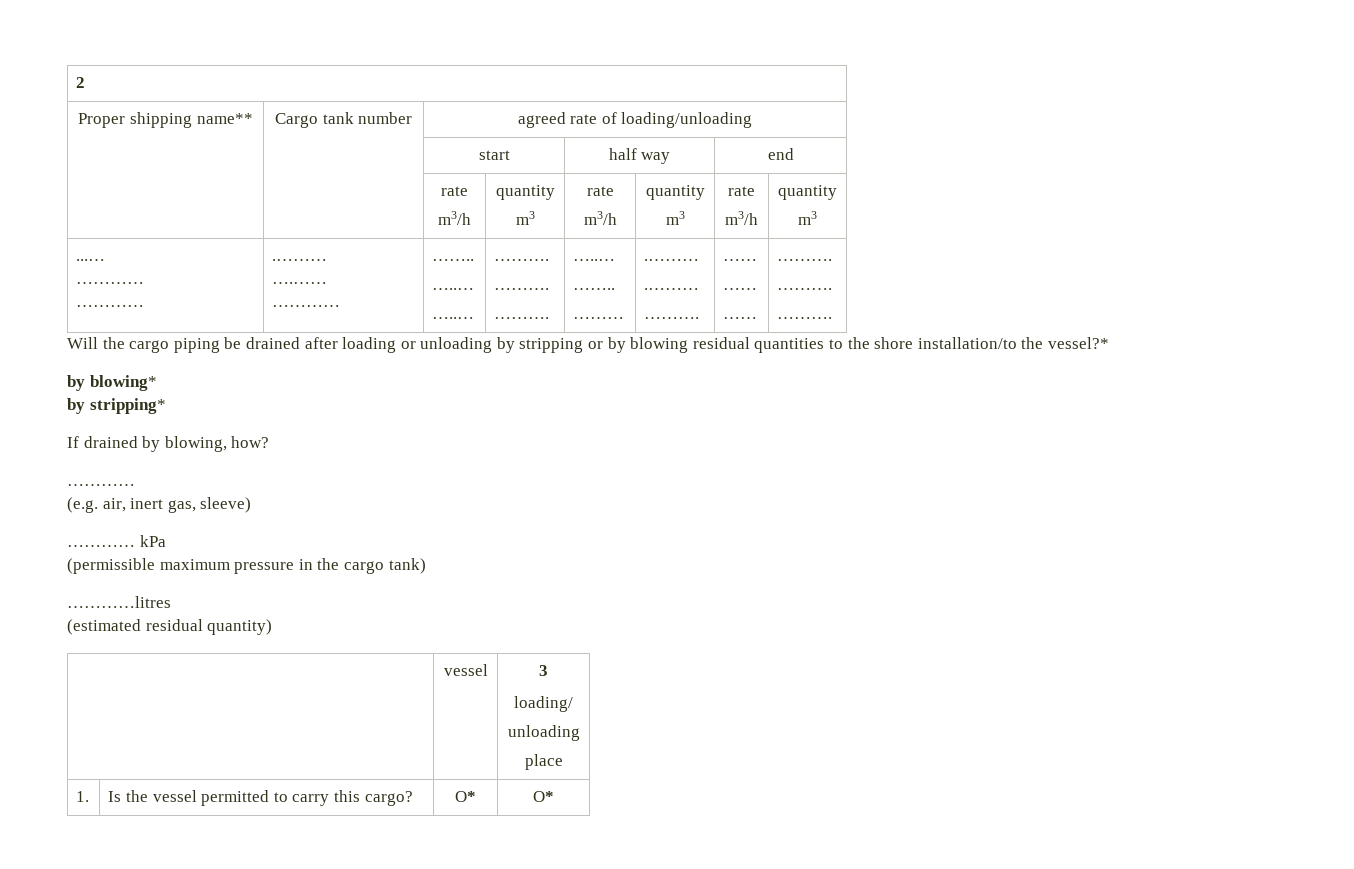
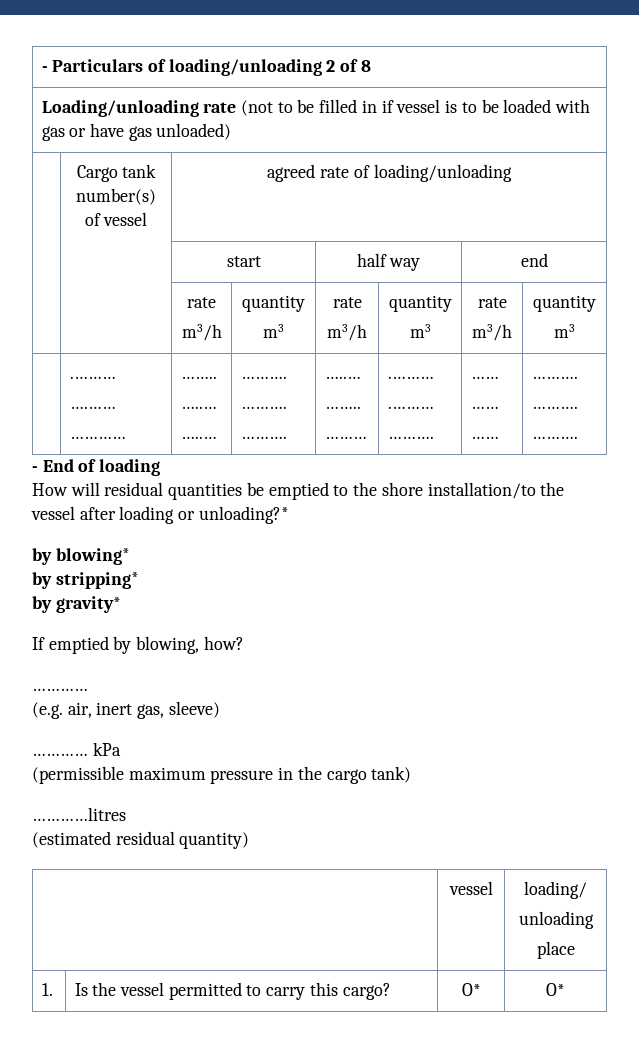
- 2
- Proper shipping name** | Cargo tank number | agreed rate of loading/unloading
+ - Particulars of loading/unloading 2 of 8
+ Loading/unloading rate (not to be filled in if vessel is to be loaded with gas or have gas unloaded)
+ | Cargo tank number(s) of vessel | agreed rate of loading/unloading
  | | rate
  m3/h | quantity
  m3 | rate
  m3/h | quantity
  m3 | rate
  m3/h | quantity
  m3
- ...…
- …………
- ………… | .………
+ | .………
- Will the cargo piping be drained after loading or unloading by stripping or by blowing residual quantities to the shore installation/to the vessel?*
+ - End of loading
+ How will residual quantities be emptied to the shore installation/to the vessel after loading or unloading?*
+ by gravity*
- If drained by blowing, how?
+ If emptied by blowing, how?
- | vessel | 3
- loading/
+ | vessel | loading/

